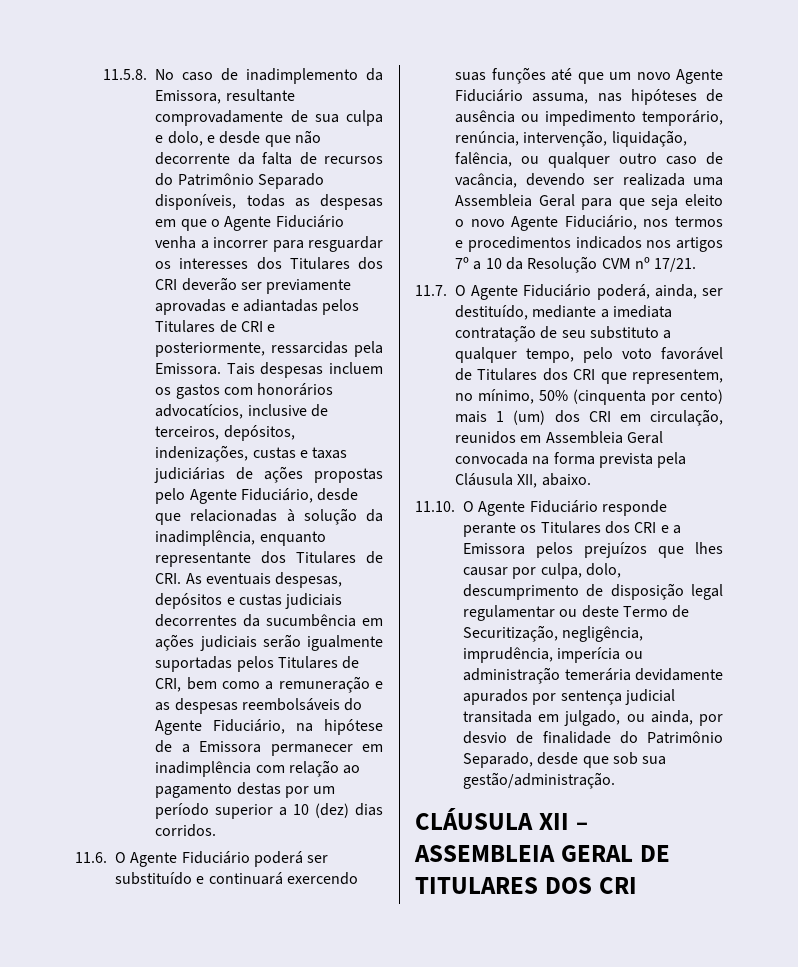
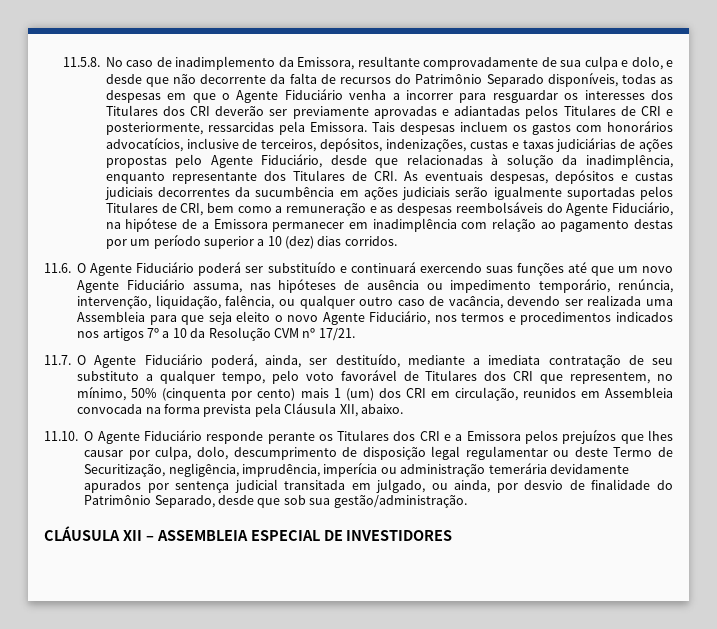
- 11.6. O Agente Fiduciário poderá ser substituído e continuará exercendo suas funções até que um novo Agente Fiduciário assuma, nas hipóteses de ausência ou impedimento temporário, renúncia, intervenção, liquidação, falência, ou qualquer outro caso de vacância, devendo ser realizada uma Assembleia Geral para que seja eleito o novo Agente Fiduciário, nos termos e procedimentos indicados nos artigos 7º a 10 da Resolução CVM nº 17/21.
+ 11.6. O Agente Fiduciário poderá ser substituído e continuará exercendo suas funções até que um novo Agente Fiduciário assuma, nas hipóteses de ausência ou impedimento temporário, renúncia, intervenção, liquidação, falência, ou qualquer outro caso de vacância, devendo ser realizada uma Assembleia para que seja eleito o novo Agente Fiduciário, nos termos e procedimentos indicados nos artigos 7º a 10 da Resolução CVM nº 17/21.
- 11.7. O Agente Fiduciário poderá, ainda, ser destituído, mediante a imediata contratação de seu substituto a qualquer tempo, pelo voto favorável de Titulares dos CRI que representem, no mínimo, 50% (cinquenta por cento) mais 1 (um) dos CRI em circulação, reunidos em Assembleia Geral convocada na forma prevista pela Cláusula XII, abaixo.
+ 11.7. O Agente Fiduciário poderá, ainda, ser destituído, mediante a imediata contratação de seu substituto a qualquer tempo, pelo voto favorável de Titulares dos CRI que representem, no mínimo, 50% (cinquenta por cento) mais 1 (um) dos CRI em circulação, reunidos em Assembleia convocada na forma prevista pela Cláusula XII, abaixo.
- CLÁUSULA XII – ASSEMBLEIA GERAL DE TITULARES DOS CRI
+ CLÁUSULA XII – ASSEMBLEIA ESPECIAL DE INVESTIDORES

